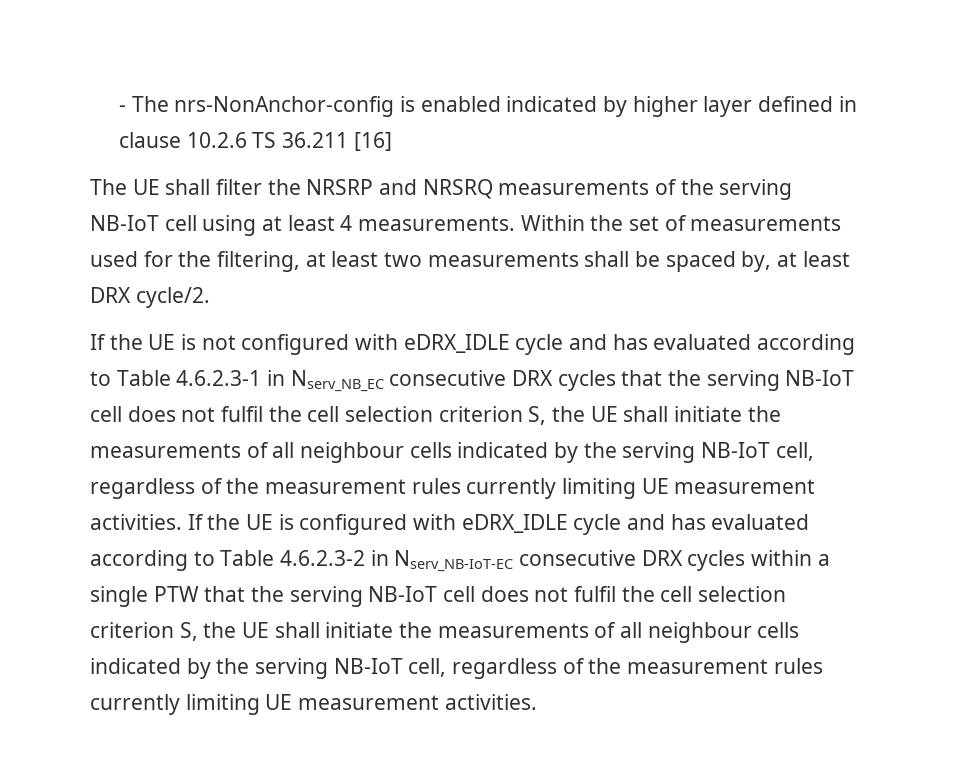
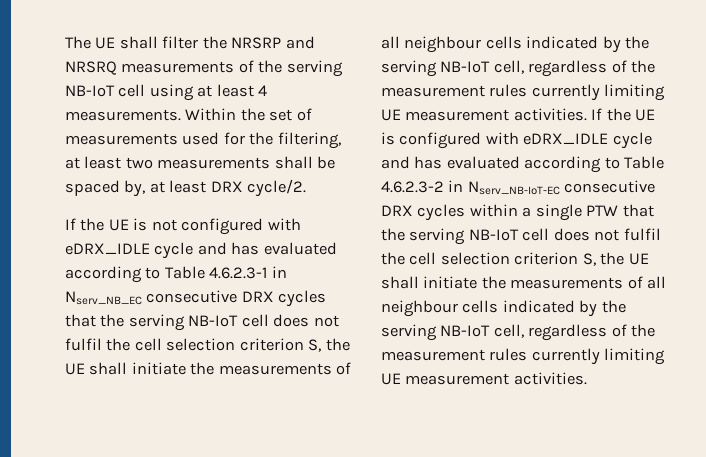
- - The nrs-NonAnchor-config is enabled indicated by higher layer defined in clause 10.2.6 TS 36.211 [16]

